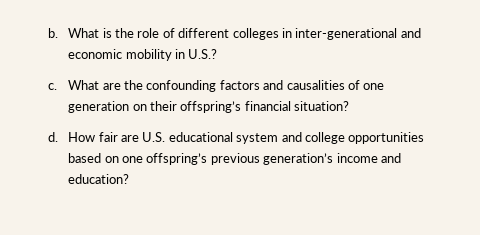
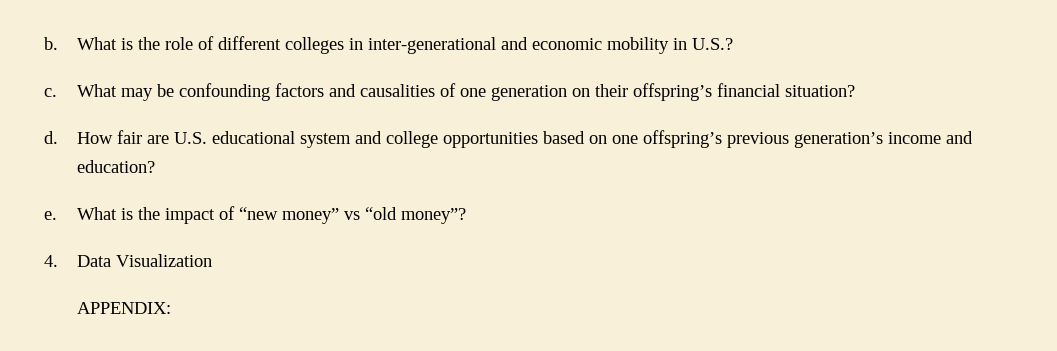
- What are the confounding factors and causalities of one generation on their offspring’s financial situation?
+ What may be confounding factors and causalities of one generation on their offspring’s financial situation?
+ e. What is the impact of “new money” vs “old money”?
+ 4. Data Visualization
+ APPENDIX:

